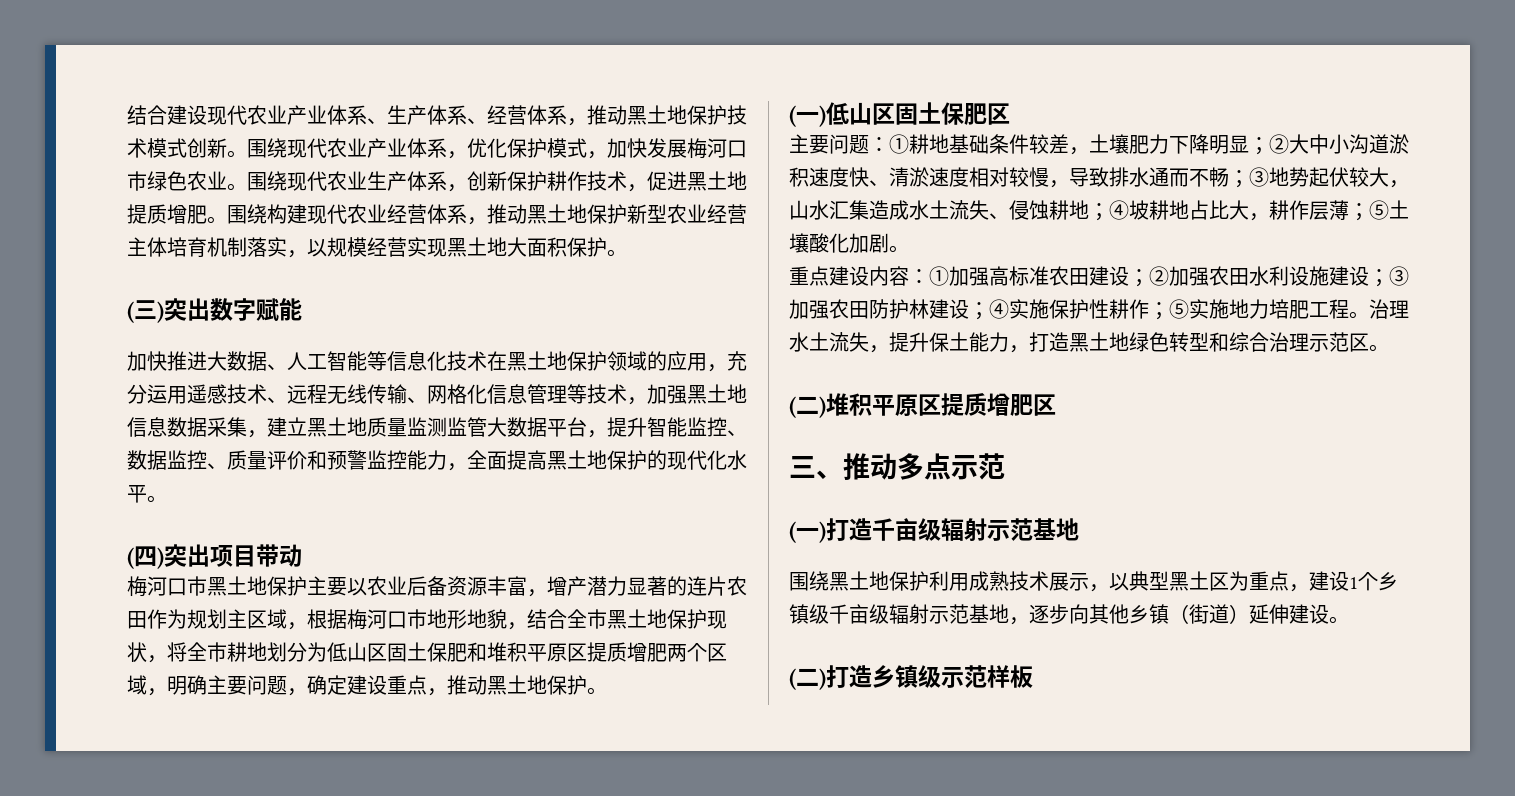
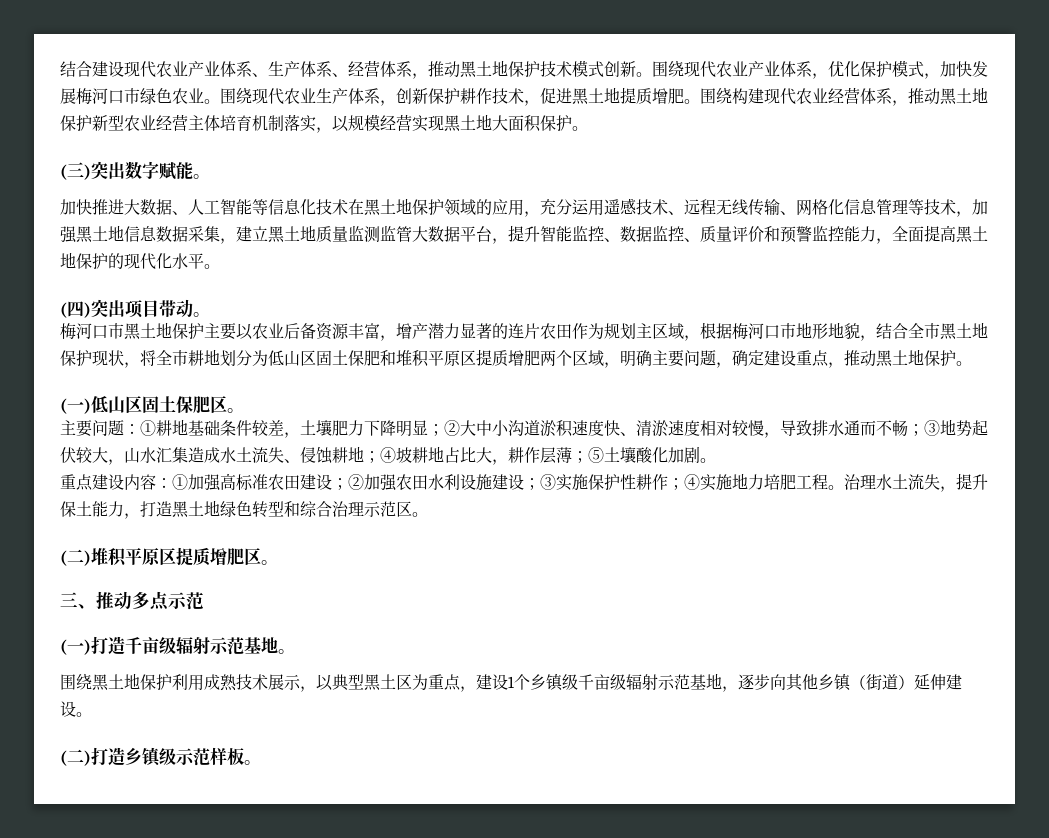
- (三)突出数字赋能
+ (三)突出数字赋能。
- (四)突出项目带动
+ (四)突出项目带动。
- (一)低山区固土保肥区
+ (一)低山区固土保肥区。
- 重点建设内容：①加强高标准农田建设；②加强农田水利设施建设；③加强农田防护林建设；④实施保护性耕作；⑤实施地力培肥工程。
+ 重点建设内容：①加强高标准农田建设；②加强农田水利设施建设；③实施保护性耕作；④实施地力培肥工程。
- (二)堆积平原区提质增肥区
+ (二)堆积平原区提质增肥区。
- (一)打造千亩级辐射示范基地
+ (一)打造千亩级辐射示范基地。
- (二)打造乡镇级示范样板
+ (二)打造乡镇级示范样板。

